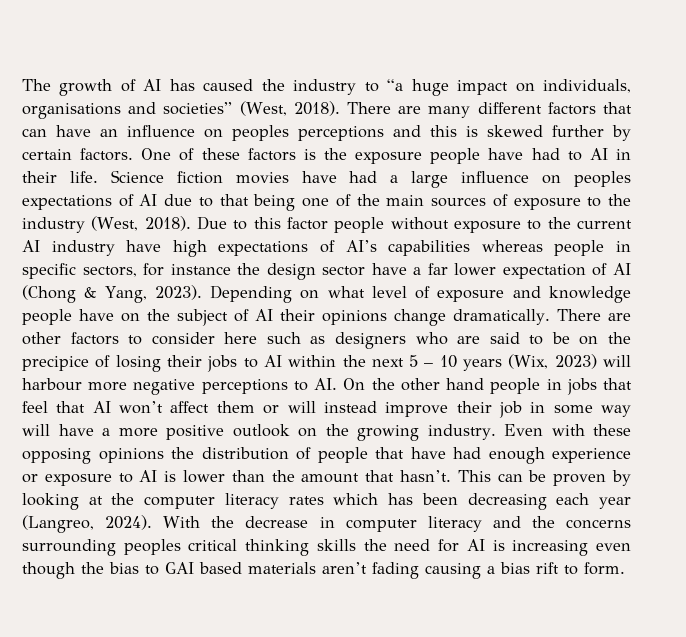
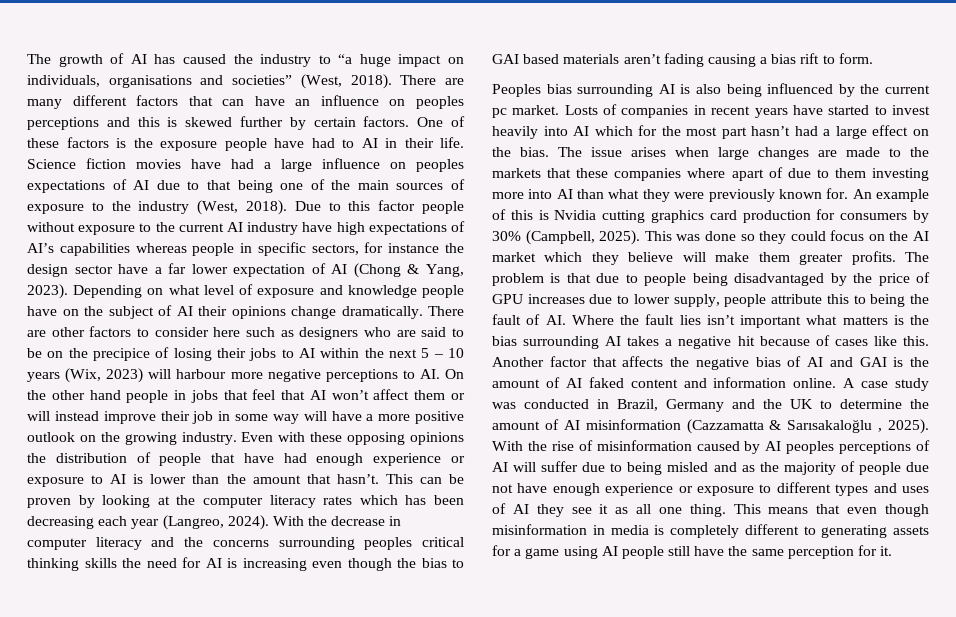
+ Peoples bias surrounding AI is also being influenced by the current pc market. Losts of companies in recent years have started to invest heavily into AI which for the most part hasn’t had a large effect on the bias. The issue arises when large changes are made to the markets that these companies where apart of due to them investing more into AI than what they were previously known for. An example of this is Nvidia cutting graphics card production for consumers by 30% (Campbell, 2025). This was done so they could focus on the AI market which they believe will make them greater profits. The problem is that due to people being disadvantaged by the price of GPU increases due to lower supply, people attribute this to being the fault of AI. Where the fault lies isn’t important what matters is the bias surrounding AI takes a negative hit because of cases like this. Another factor that affects the negative bias of AI and GAI is the amount of AI faked content and information online. A case study was conducted in Brazil, Germany and the UK to determine the amount of AI misinformation (Cazzamatta & Sarısakaloğlu , 2025). With the rise of misinformation caused by AI peoples perceptions of AI will suffer due to being misled and as the majority of people due not have enough experience or exposure to different types and uses of AI they see it as all one thing. This means that even though misinformation in media is completely different to generating assets for a game using AI people still have the same perception for it.

